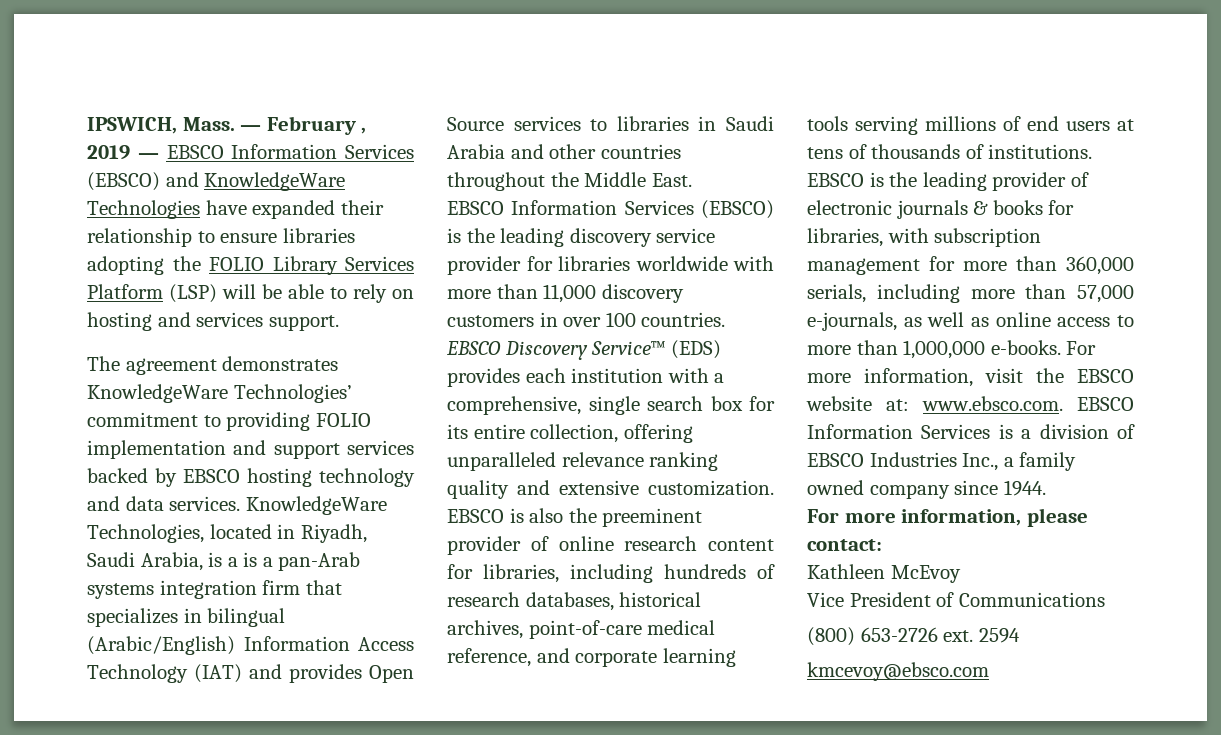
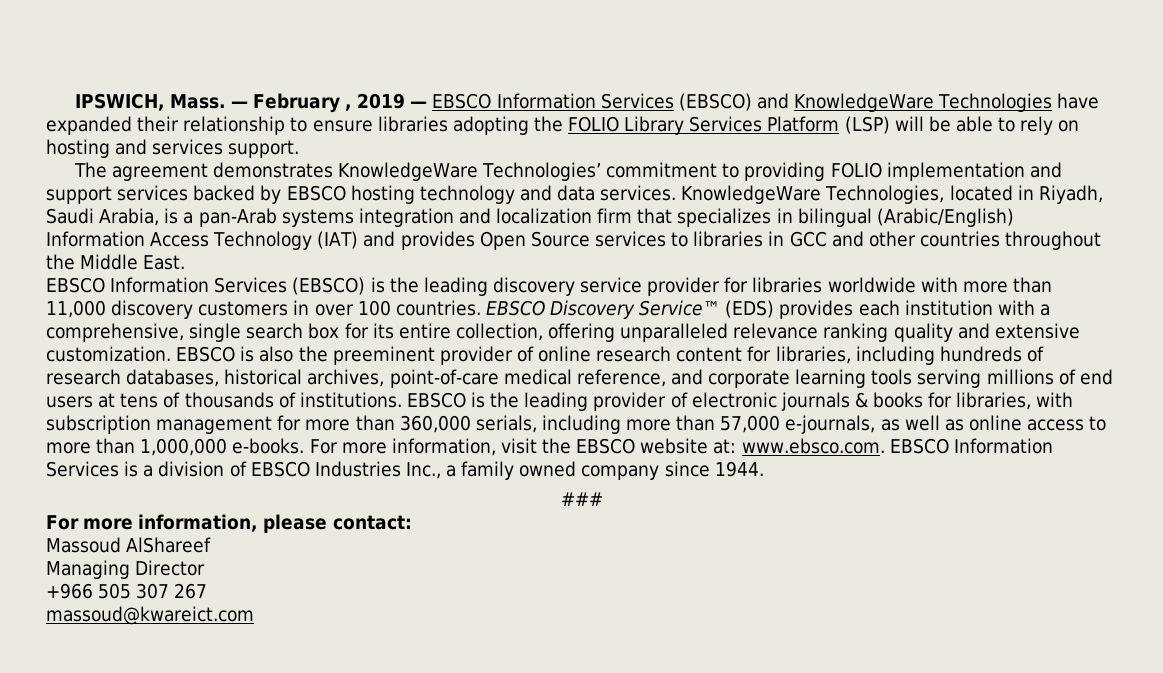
- KnowledgeWare Technologies, located in Riyadh, Saudi Arabia, is a is a pan-Arab systems integration firm that specializes in bilingual (Arabic/English) Information Access Technology (IAT) and provides Open Source services to libraries in Saudi Arabia and other countries throughout the Middle East.
+ KnowledgeWare Technologies, located in Riyadh, Saudi Arabia, is a pan-Arab systems integration and localization firm that specializes in bilingual (Arabic/English) Information Access Technology (IAT) and provides Open Source services to libraries in GCC and other countries throughout the Middle East.
+ ###
- Kathleen McEvoy
- Vice President of Communications
- (800) 653-2726 ext. 2594
- kmcevoy@ebsco.com
+ Massoud AlShareef
+ Managing Director
+ +966 505 307 267
+ massoud@kwareict.com

